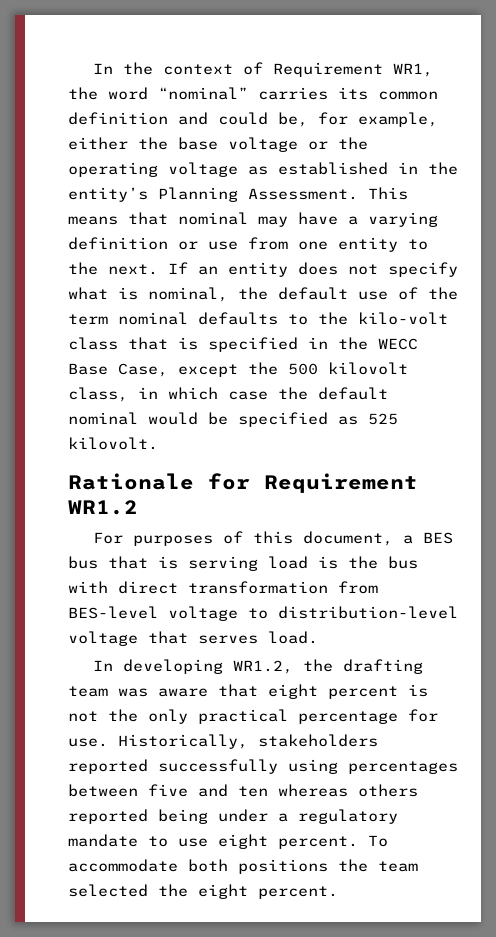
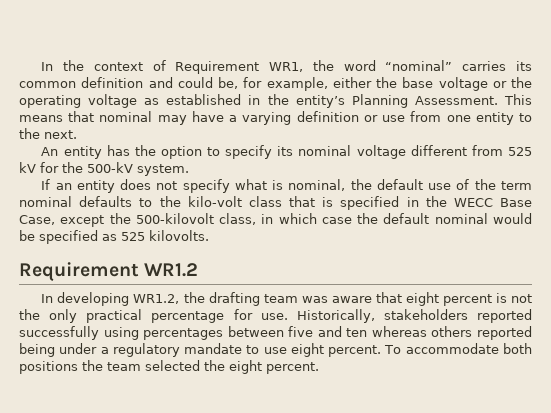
- This means that nominal may have a varying definition or use from one entity to the next. If an entity does not specify what is nominal, the default use of the term nominal defaults to the kilo-volt class that is specified in the WECC Base Case, except the 500 kilovolt class, in which case the default nominal would be specified as 525 kilovolt.
- Rationale for Requirement WR1.2
+ This means that nominal may have a varying definition or use from one entity to the next.
+ An entity has the option to specify its nominal voltage different from 525 kV for the 500-kV system.
+ If an entity does not specify what is nominal, the default use of the term nominal defaults to the kilo-volt class that is specified in the WECC Base Case, except the 500-kilovolt class, in which case the default nominal would be specified as 525 kilovolts.
+ Requirement WR1.2
- For purposes of this document, a BES bus that is serving load is the bus with direct transformation from BES-level voltage to distribution-level voltage that serves load.

